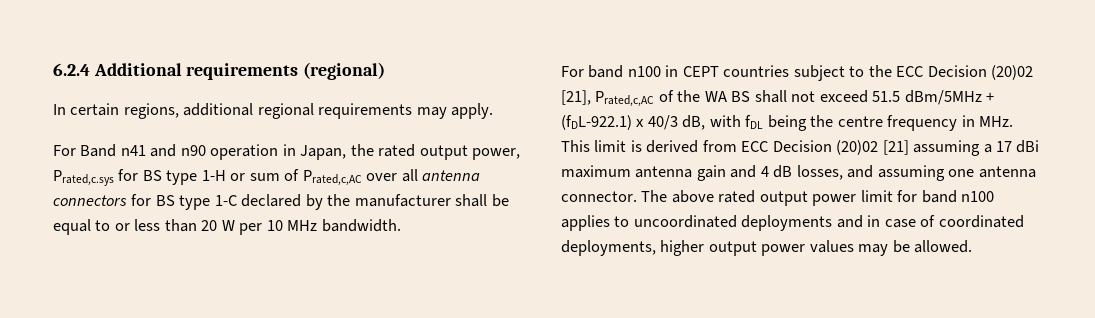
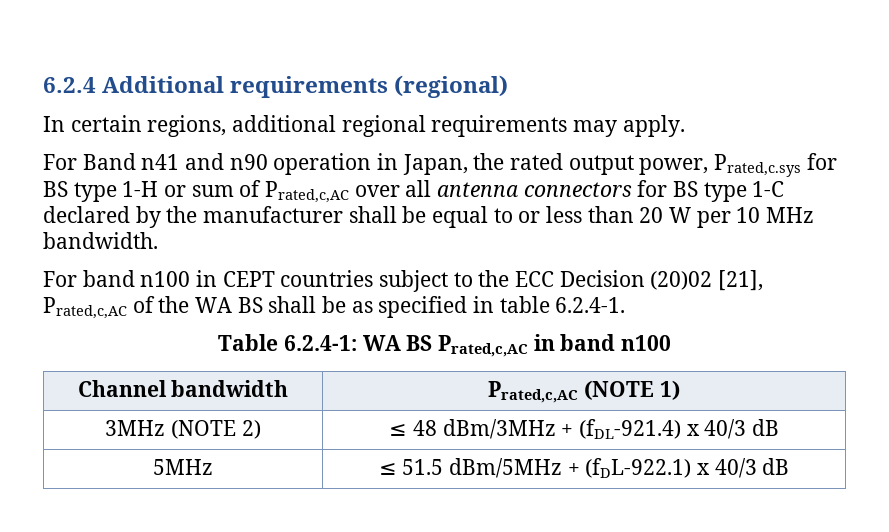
- For band n100 in CEPT countries subject to the ECC Decision (20)02 [21], Prated,c,AC of the WA BS shall not exceed 51.5 dBm/5MHz + (fDL-922.1) x 40/3 dB, with fDL being the centre frequency in MHz. This limit is derived from ECC Decision (20)02 [21] assuming a 17 dBi maximum antenna gain and 4 dB losses, and assuming one antenna connector. The above rated output power limit for band n100 applies to uncoordinated deployments and in case of coordinated deployments, higher output power values may be allowed.
+ For band n100 in CEPT countries subject to the ECC Decision (20)02 [21], Prated,c,AC of the WA BS shall be as specified in table 6.2.4-1.
+ Table 6.2.4-1: WA BS Prated,c,AC in band n100
+ Channel bandwidth | Prated,c,AC (NOTE 1)
+ 3MHz (NOTE 2) | ≤ 48 dBm/3MHz + (fDL-921.4) x 40/3 dB
+ 5MHz | ≤ 51.5 dBm/5MHz + (fDL-922.1) x 40/3 dB

